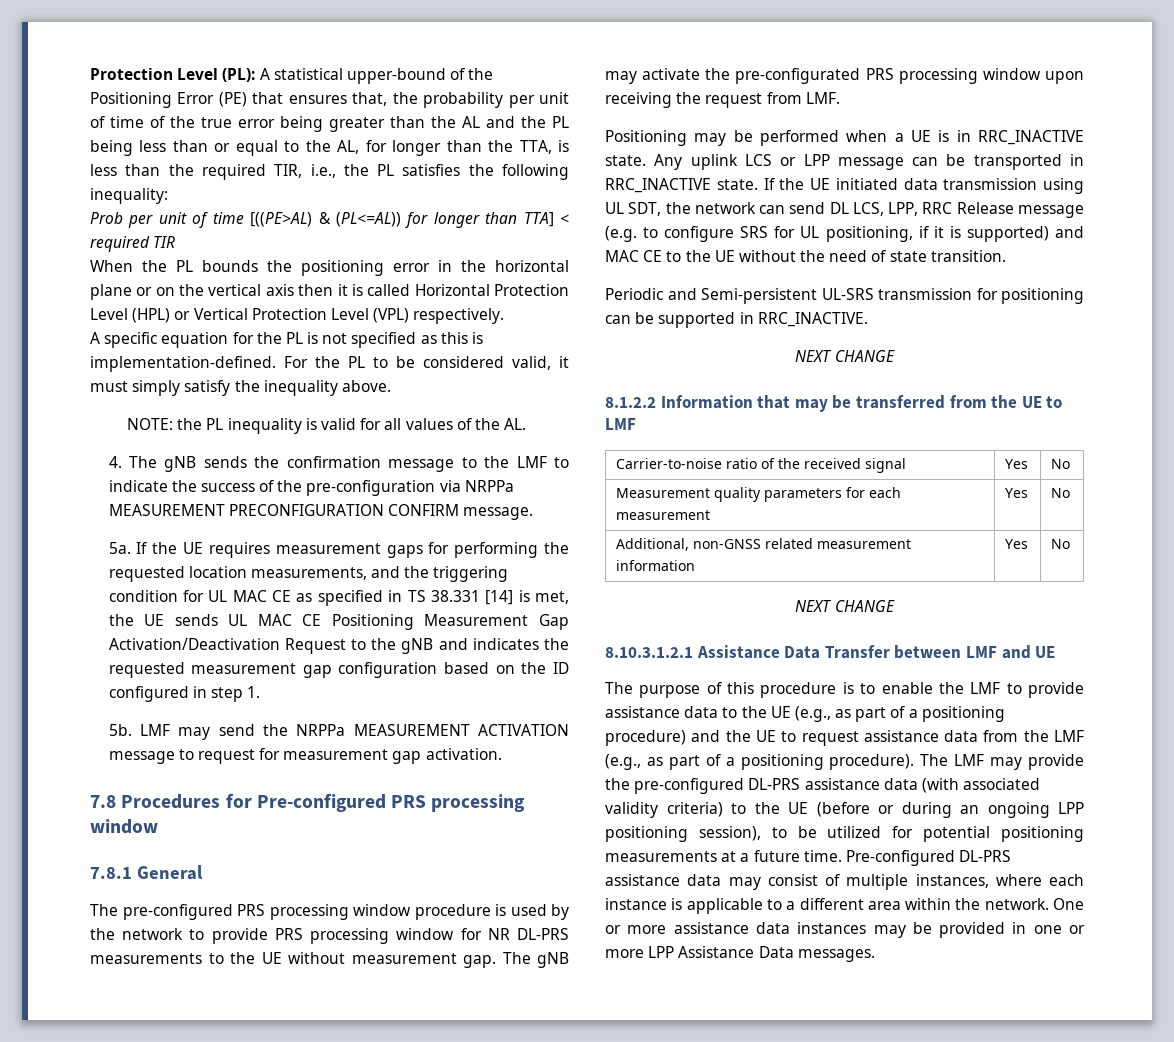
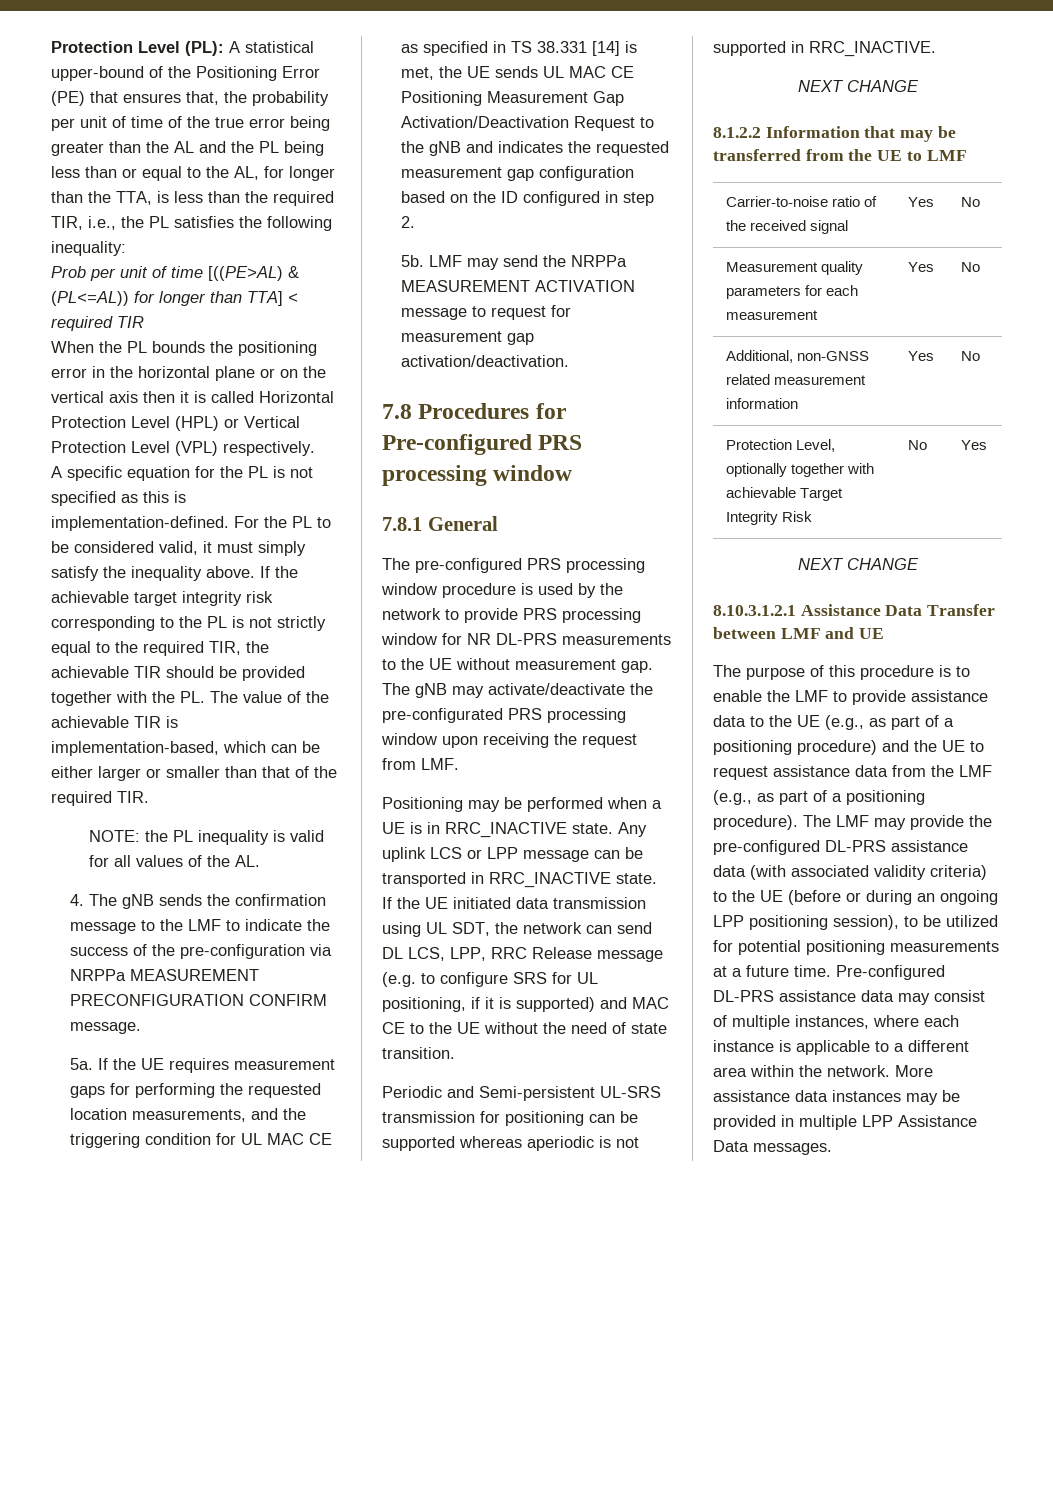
+ If the achievable target integrity risk corresponding to the PL is not strictly equal to the required TIR, the achievable TIR should be provided together with the PL. The value of the achievable TIR is implementation-based, which can be either larger or smaller than that of the required TIR.
- If the UE requires measurement gaps for performing the requested location measurements, and the triggering condition for UL MAC CE as specified in TS 38.331 [14] is met, the UE sends UL MAC CE Positioning Measurement Gap Activation/Deactivation Request to the gNB and indicates the requested measurement gap configuration based on the ID configured in step 1.
+ If the UE requires measurement gaps for performing the requested location measurements, and the triggering condition for UL MAC CE as specified in TS 38.331 [14] is met, the UE sends UL MAC CE Positioning Measurement Gap Activation/Deactivation Request to the gNB and indicates the requested measurement gap configuration based on the ID configured in step 2.
- LMF may send the NRPPa MEASUREMENT ACTIVATION message to request for measurement gap activation.
+ LMF may send the NRPPa MEASUREMENT ACTIVATION message to request for measurement gap activation/deactivation.
- The gNB may activate the pre-configurated PRS processing window upon receiving the request from LMF.
+ The gNB may activate/deactivate the pre-configurated PRS processing window upon receiving the request from LMF.
- Periodic and Semi-persistent UL-SRS transmission for positioning can be supported in RRC_INACTIVE.
+ Periodic and Semi-persistent UL-SRS transmission for positioning can be supported whereas aperiodic is not supported in RRC_INACTIVE.
+ Protection Level, optionally together with achievable Target Integrity Risk | No | Yes
- One or more assistance data instances may be provided in one or more LPP Assistance Data messages.
+ More assistance data instances may be provided in multiple LPP Assistance Data messages.

